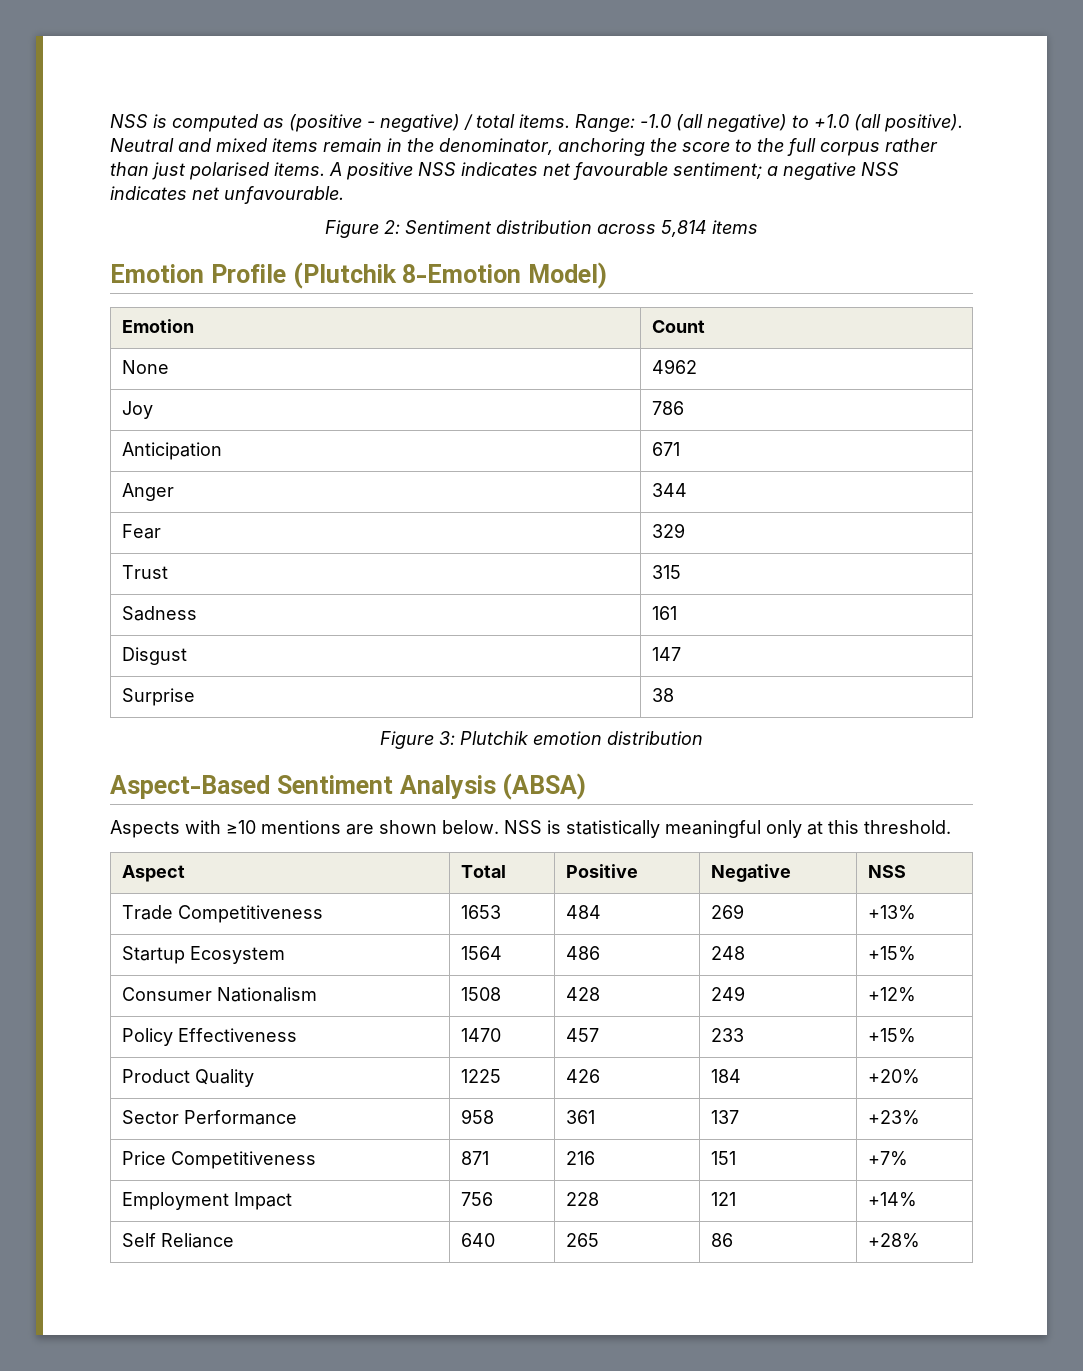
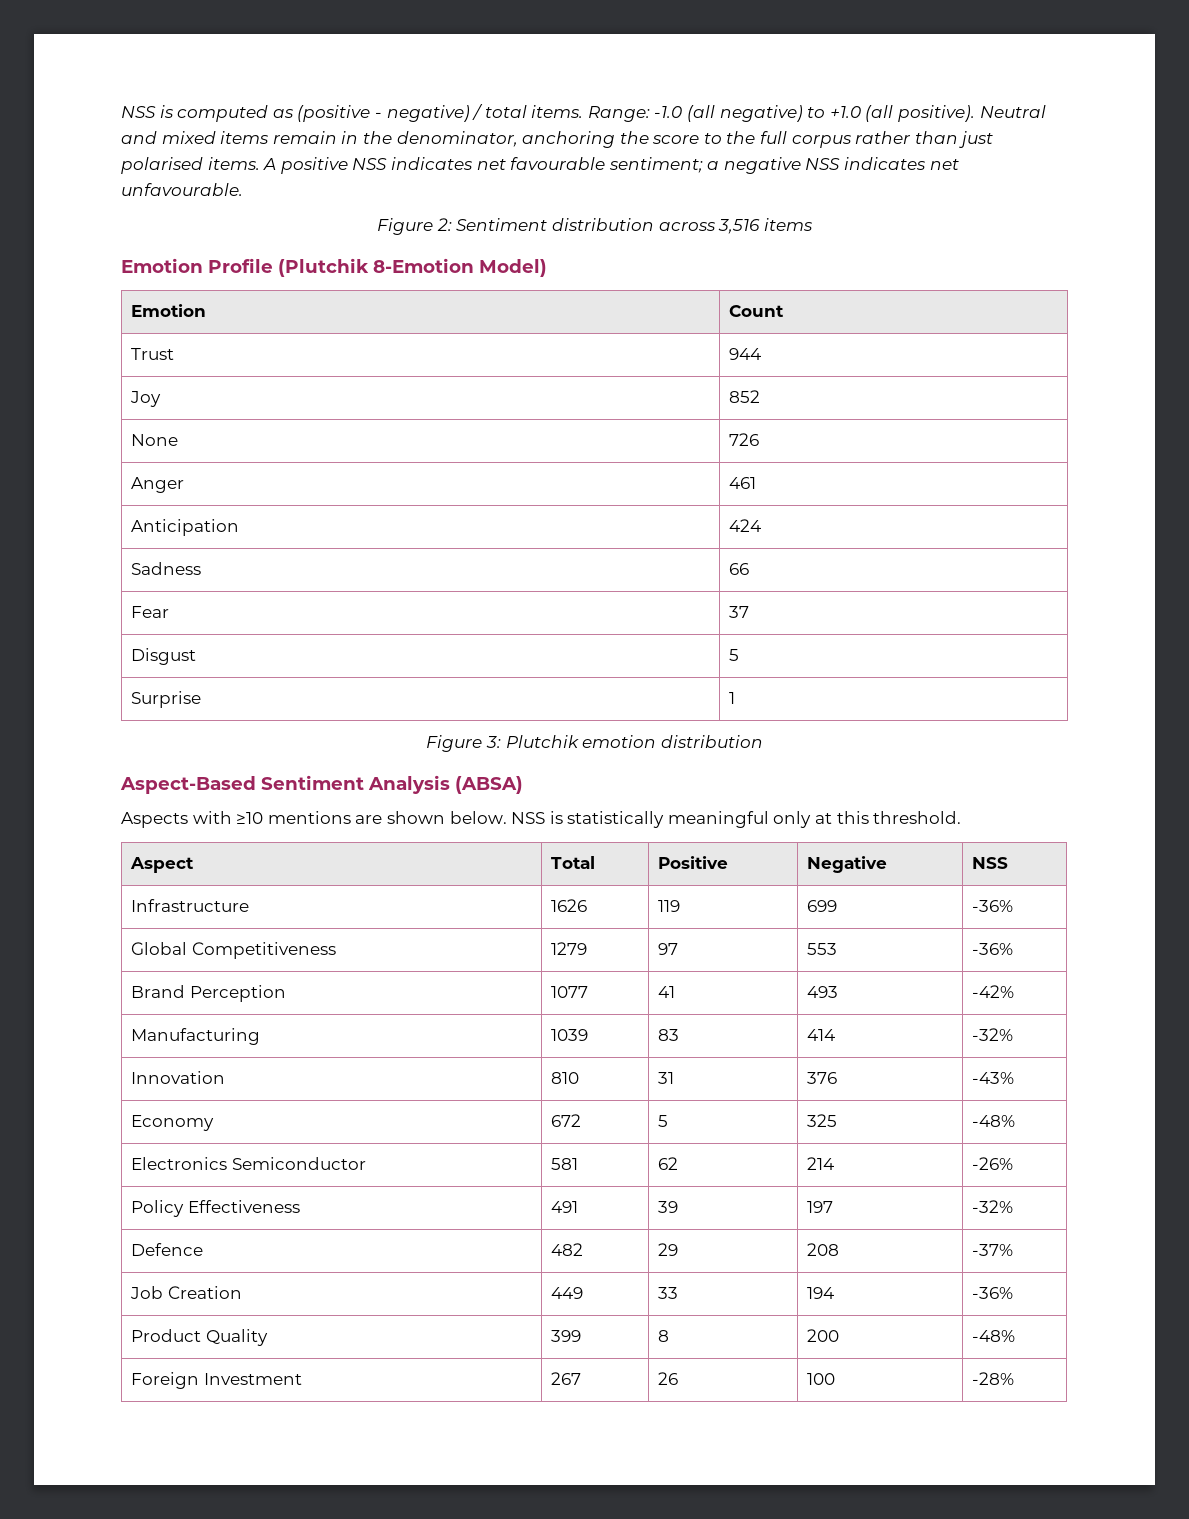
- Figure 2: Sentiment distribution across 5,814 items
+ Figure 2: Sentiment distribution across 3,516 items
- None | 4962
+ Trust | 944
- Joy | 786
- Anticipation | 671
- Anger | 344
- Fear | 329
- Trust | 315
- Sadness | 161
+ Joy | 852
+ None | 726
+ Anger | 461
+ Anticipation | 424
+ Sadness | 66
+ Fear | 37
- Disgust | 147
+ Disgust | 5
- Surprise | 38
+ Surprise | 1
- Trade Competitiveness | 1653 | 484 | 269 | +13%
- Startup Ecosystem | 1564 | 486 | 248 | +15%
- Consumer Nationalism | 1508 | 428 | 249 | +12%
- Policy Effectiveness | 1470 | 457 | 233 | +15%
- Product Quality | 1225 | 426 | 184 | +20%
- Sector Performance | 958 | 361 | 137 | +23%
- Price Competitiveness | 871 | 216 | 151 | +7%
- Employment Impact | 756 | 228 | 121 | +14%
- Self Reliance | 640 | 265 | 86 | +28%
+ Infrastructure | 1626 | 119 | 699 | -36%
+ Global Competitiveness | 1279 | 97 | 553 | -36%
+ Brand Perception | 1077 | 41 | 493 | -42%
+ Manufacturing | 1039 | 83 | 414 | -32%
+ Innovation | 810 | 31 | 376 | -43%
+ Economy | 672 | 5 | 325 | -48%
+ Electronics Semiconductor | 581 | 62 | 214 | -26%
+ Policy Effectiveness | 491 | 39 | 197 | -32%
+ Defence | 482 | 29 | 208 | -37%
+ Job Creation | 449 | 33 | 194 | -36%
+ Product Quality | 399 | 8 | 200 | -48%
+ Foreign Investment | 267 | 26 | 100 | -28%

